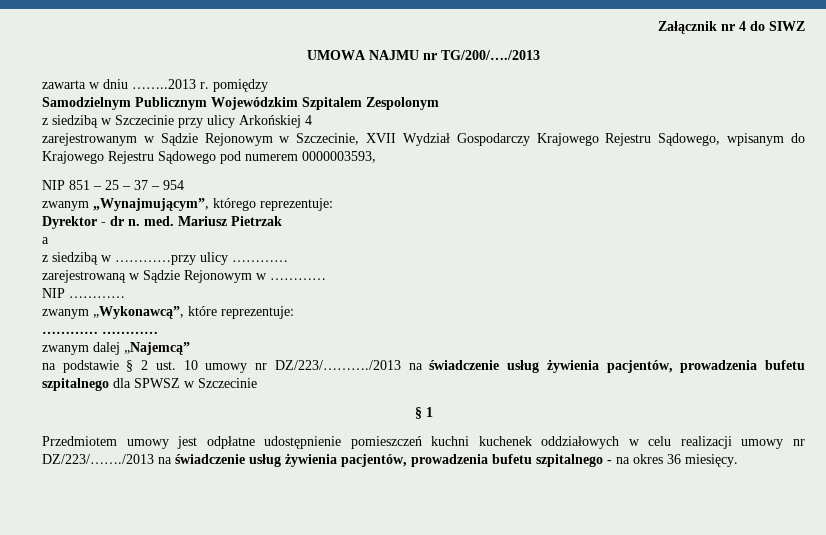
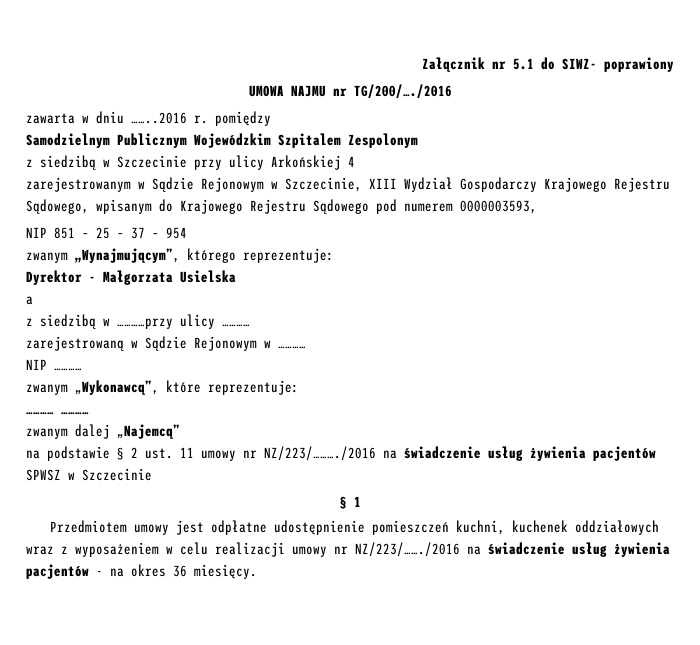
- Załącznik nr 4 do SIWZ
+ Załącznik nr 5.1 do SIWZ- poprawiony
- UMOWA NAJMU nr TG/200/…./2013
+ UMOWA NAJMU nr TG/200/…./2016
- zawarta w dniu ……..2013 r. pomiędzy
+ zawarta w dniu ……..2016 r. pomiędzy
- zarejestrowanym w Sądzie Rejonowym w Szczecinie, XVII Wydział Gospodarczy Krajowego Rejestru Sądowego, wpisanym do Krajowego Rejestru Sądowego pod numerem 0000003593,
+ zarejestrowanym w Sądzie Rejonowym w Szczecinie, XIII Wydział Gospodarczy Krajowego Rejestru Sądowego, wpisanym do Krajowego Rejestru Sądowego pod numerem 0000003593,
- Dyrektor - dr n. med. Mariusz Pietrzak
+ Dyrektor - Małgorzata Usielska
- na podstawie § 2 ust. 10 umowy nr DZ/223/………./2013 na świadczenie usług żywienia pacjentów, prowadzenia bufetu szpitalnego dla SPWSZ w Szczecinie
+ na podstawie § 2 ust. 11 umowy nr NZ/223/………./2016 na świadczenie usług żywienia pacjentów SPWSZ w Szczecinie
- Przedmiotem umowy jest odpłatne udostępnienie pomieszczeń kuchni kuchenek oddziałowych w celu realizacji umowy nr DZ/223/……./2013 na świadczenie usług żywienia pacjentów, prowadzenia bufetu szpitalnego - na okres 36 miesięcy.
+ Przedmiotem umowy jest odpłatne udostępnienie pomieszczeń kuchni, kuchenek oddziałowych wraz z wyposażeniem w celu realizacji umowy nr NZ/223/……./2016 na świadczenie usług żywienia pacjentów - na okres 36 miesięcy.

